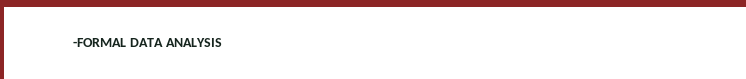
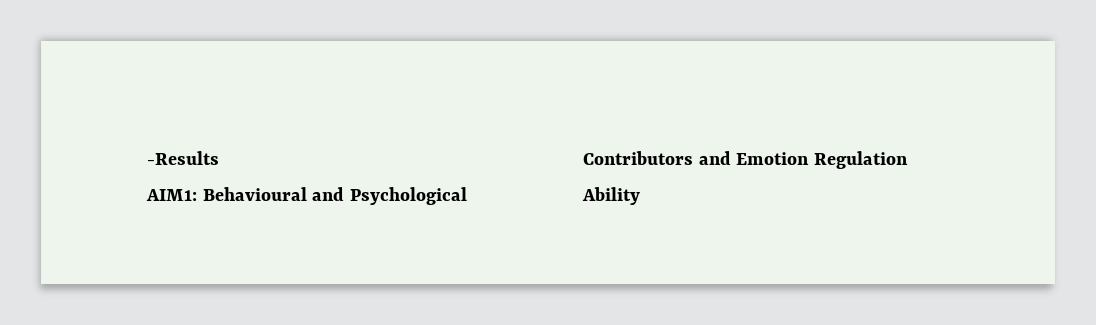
- -FORMAL DATA ANALYSIS
+ -Results
+ AIM1: Behavioural and Psychological Contributors and Emotion Regulation Ability

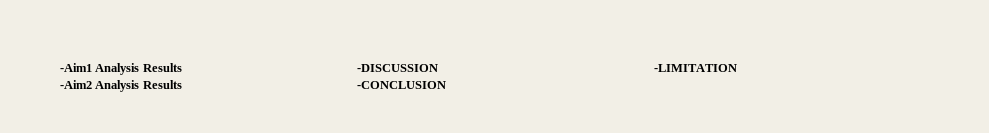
- -Results
- AIM1: Behavioural and Psychological Contributors and Emotion Regulation Ability
+ -Aim1 Analysis Results
+ -Aim2 Analysis Results
+ -DISCUSSION
+ -CONCLUSION
+ -LIMITATION

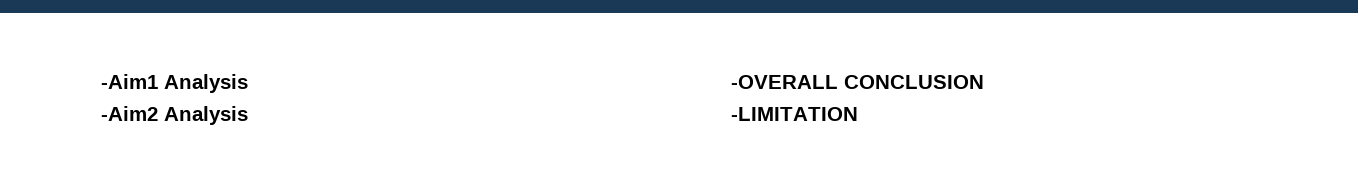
- -Aim1 Analysis Results
+ -Aim1 Analysis
- -Aim2 Analysis Results
- -DISCUSSION
- -CONCLUSION
+ -Aim2 Analysis
+ -OVERALL CONCLUSION

